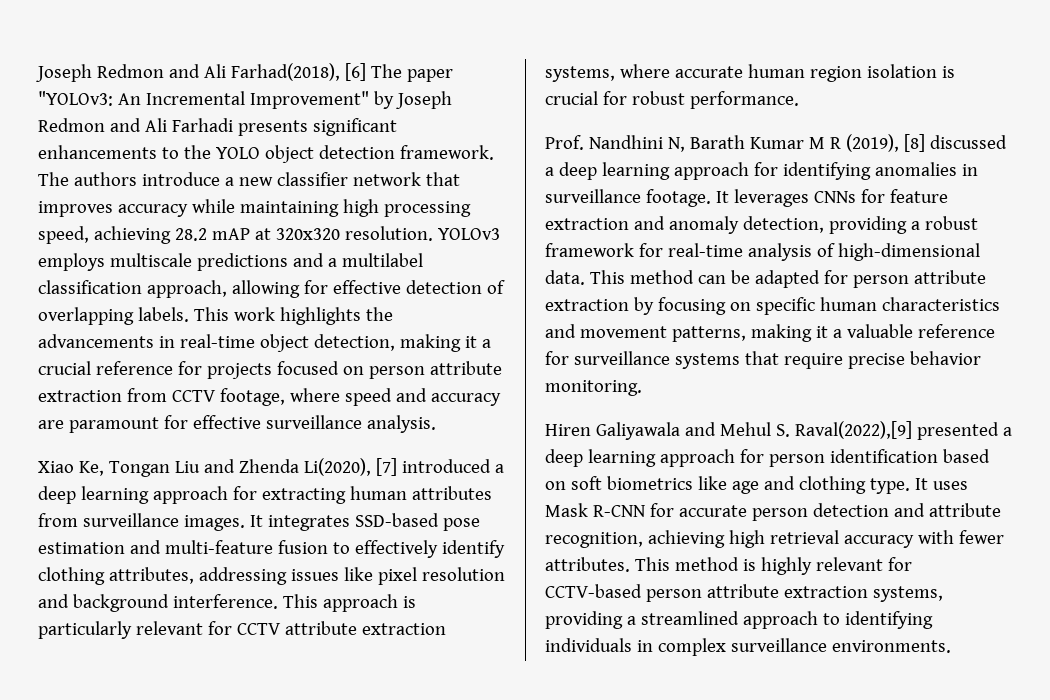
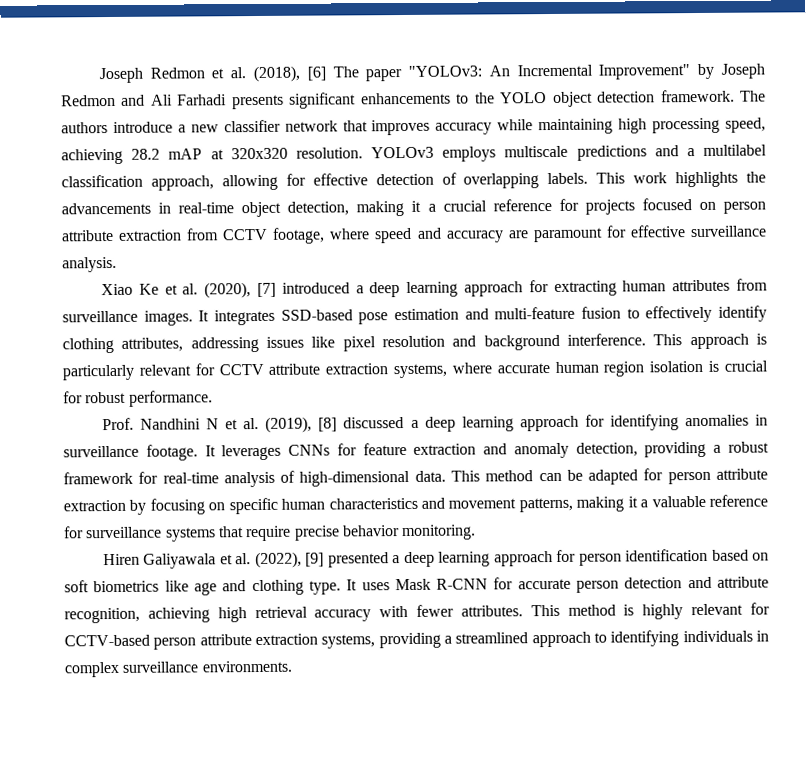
- Joseph Redmon and Ali Farhad(2018), [6] The paper "YOLOv3: An Incremental Improvement" by Joseph Redmon and Ali Farhadi presents significant enhancements to the YOLO object detection framework.
+ Joseph Redmon et al. (2018), [6] The paper "YOLOv3: An Incremental Improvement" by Joseph Redmon and Ali Farhadi presents significant enhancements to the YOLO object detection framework.
- Xiao Ke, Tongan Liu and Zhenda Li(2020), [7] introduced a deep learning approach for extracting human attributes from surveillance images.
+ Xiao Ke et al. (2020), [7] introduced a deep learning approach for extracting human attributes from surveillance images.
- Prof. Nandhini N, Barath Kumar M R (2019), [8] discussed a deep learning approach for identifying anomalies in surveillance footage.
+ Prof. Nandhini N et al. (2019), [8] discussed a deep learning approach for identifying anomalies in surveillance footage.
- Hiren Galiyawala and Mehul S. Raval(2022),[9] presented a deep learning approach for person identification based on soft biometrics like age and clothing type.
+ Hiren Galiyawala et al. (2022), [9] presented a deep learning approach for person identification based on soft biometrics like age and clothing type.

